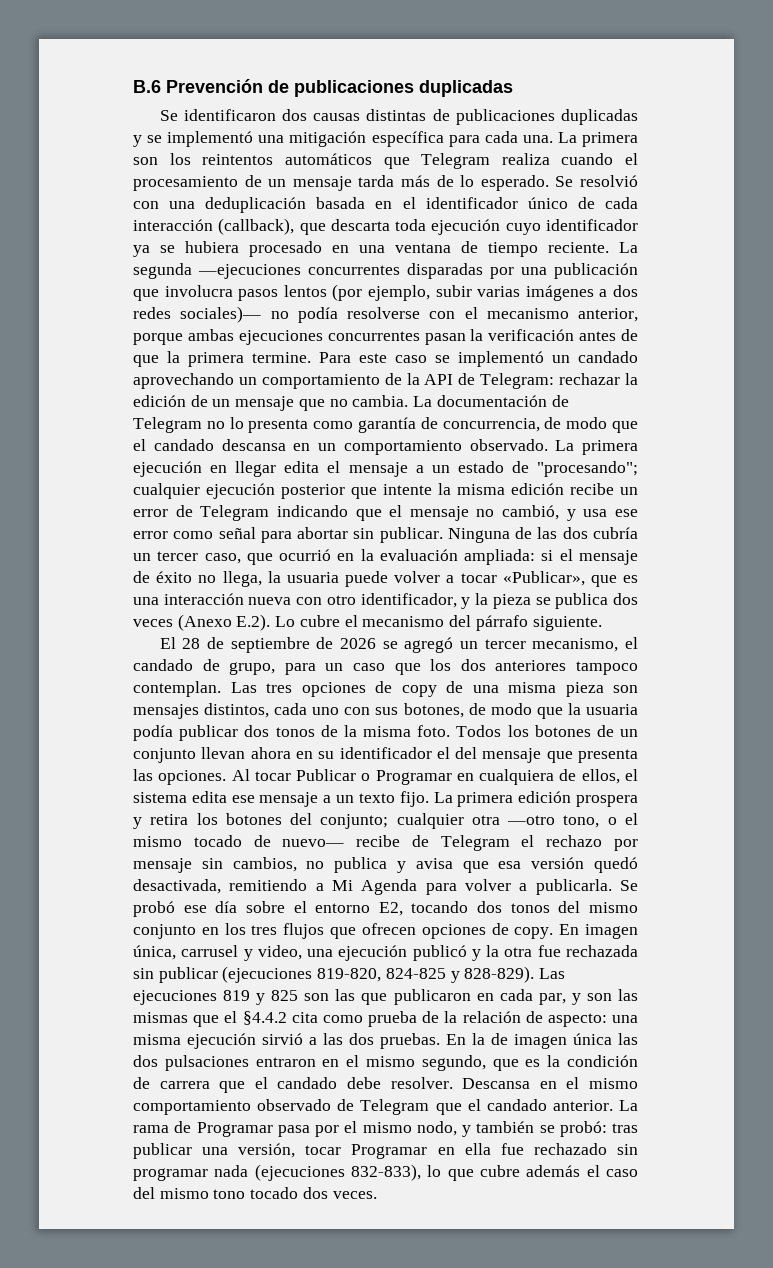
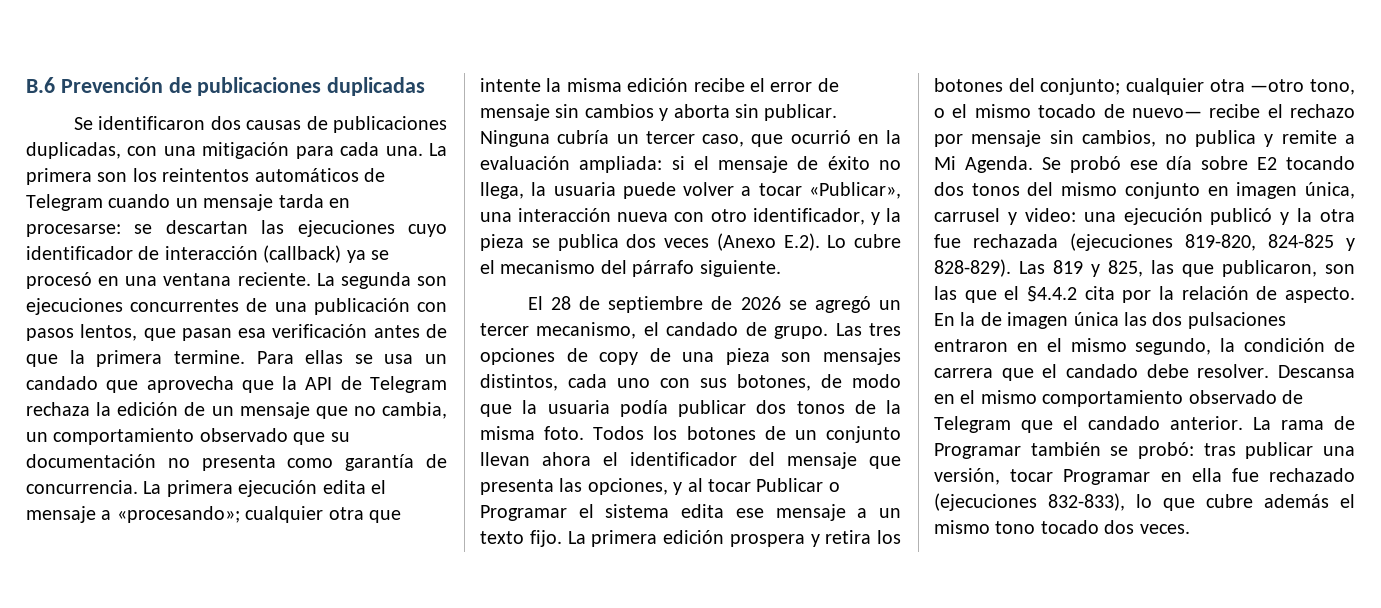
- Se identificaron dos causas distintas de publicaciones duplicadas y se implementó una mitigación específica para cada una.
+ Se identificaron dos causas de publicaciones duplicadas, con una mitigación para cada una.
- La primera son los reintentos automáticos que Telegram realiza cuando el procesamiento de un mensaje tarda más de lo esperado. Se resolvió con una deduplicación basada en el identificador único de cada interacción (callback), que descarta toda ejecución cuyo identificador ya se hubiera procesado en una ventana de tiempo reciente.
+ La primera son los reintentos automáticos de Telegram cuando un mensaje tarda en procesarse: se descartan las ejecuciones cuyo identificador de interacción (callback) ya se procesó en una ventana reciente.
- La segunda —ejecuciones concurrentes disparadas por una publicación que involucra pasos lentos (por ejemplo, subir varias imágenes a dos redes sociales)— no podía resolverse con el mecanismo anterior, porque ambas ejecuciones concurrentes pasan la verificación antes de que la primera termine.
+ La segunda son ejecuciones concurrentes de una publicación con pasos lentos, que pasan esa verificación antes de que la primera termine.
- Para este caso se implementó un candado aprovechando un comportamiento de la API de Telegram: rechazar la edición de un mensaje que no cambia. La documentación de Telegram no lo presenta como garantía de concurrencia, de modo que el candado descansa en un comportamiento observado.
+ Para ellas se usa un candado que aprovecha que la API de Telegram rechaza la edición de un mensaje que no cambia, un comportamiento observado que su documentación no presenta como garantía de concurrencia.
- La primera ejecución en llegar edita el mensaje a un estado de "procesando"; cualquier ejecución posterior que intente la misma edición recibe un error de Telegram indicando que el mensaje no cambió, y usa ese error como señal para abortar sin publicar. Ninguna de las dos cubría un tercer caso, que ocurrió en la evaluación ampliada:
+ La primera ejecución edita el mensaje a «procesando»; cualquier otra que intente la misma edición recibe el error de mensaje sin cambios y aborta sin publicar. Ninguna cubría un tercer caso, que ocurrió en la evaluación ampliada:
- si el mensaje de éxito no llega, la usuaria puede volver a tocar «Publicar», que es una interacción nueva con otro identificador, y la pieza se publica dos veces (Anexo E.2). Lo cubre el mecanismo del párrafo siguiente.
+ si el mensaje de éxito no llega, la usuaria puede volver a tocar «Publicar», una interacción nueva con otro identificador, y la pieza se publica dos veces (Anexo E.2). Lo cubre el mecanismo del párrafo siguiente.
- El 28 de septiembre de 2026 se agregó un tercer mecanismo, el candado de grupo, para un caso que los dos anteriores tampoco contemplan.
+ El 28 de septiembre de 2026 se agregó un tercer mecanismo, el candado de grupo.
- Las tres opciones de copy de una misma pieza son mensajes distintos, cada uno con sus botones, de modo que la usuaria podía publicar dos tonos de la misma foto.
+ Las tres opciones de copy de una pieza son mensajes distintos, cada uno con sus botones, de modo que la usuaria podía publicar dos tonos de la misma foto.
- Todos los botones de un conjunto llevan ahora en su identificador el del mensaje que presenta las opciones. Al tocar Publicar o Programar en cualquiera de ellos, el sistema edita ese mensaje a un texto fijo.
+ Todos los botones de un conjunto llevan ahora el identificador del mensaje que presenta las opciones, y al tocar Publicar o Programar el sistema edita ese mensaje a un texto fijo.
- La primera edición prospera y retira los botones del conjunto; cualquier otra —otro tono, o el mismo tocado de nuevo— recibe de Telegram el rechazo por mensaje sin cambios, no publica y avisa que esa versión quedó desactivada, remitiendo a Mi Agenda para volver a publicarla.
+ La primera edición prospera y retira los botones del conjunto; cualquier otra —otro tono, o el mismo tocado de nuevo— recibe el rechazo por mensaje sin cambios, no publica y remite a Mi Agenda.
- Se probó ese día sobre el entorno E2, tocando dos tonos del mismo conjunto en los tres flujos que ofrecen opciones de copy. En imagen única, carrusel y video, una ejecución publicó y la otra fue rechazada sin publicar (ejecuciones 819-820, 824-825 y 828-829).
+ Se probó ese día sobre E2 tocando dos tonos del mismo conjunto en imagen única, carrusel y video: una ejecución publicó y la otra fue rechazada (ejecuciones 819-820, 824-825 y 828-829).
- Las ejecuciones 819 y 825 son las que publicaron en cada par, y son las mismas que el §4.4.2 cita como prueba de la relación de aspecto: una misma ejecución sirvió a las dos pruebas.
+ Las 819 y 825, las que publicaron, son las que el §4.4.2 cita por la relación de aspecto.
- En la de imagen única las dos pulsaciones entraron en el mismo segundo, que es la condición de carrera que el candado debe resolver.
+ En la de imagen única las dos pulsaciones entraron en el mismo segundo, la condición de carrera que el candado debe resolver.
- La rama de Programar pasa por el mismo nodo, y también se probó: tras publicar una versión, tocar Programar en ella fue rechazado sin programar nada (ejecuciones 832-833), lo que cubre además el caso del mismo tono tocado dos veces.
+ La rama de Programar también se probó: tras publicar una versión, tocar Programar en ella fue rechazado (ejecuciones 832-833), lo que cubre además el mismo tono tocado dos veces.

